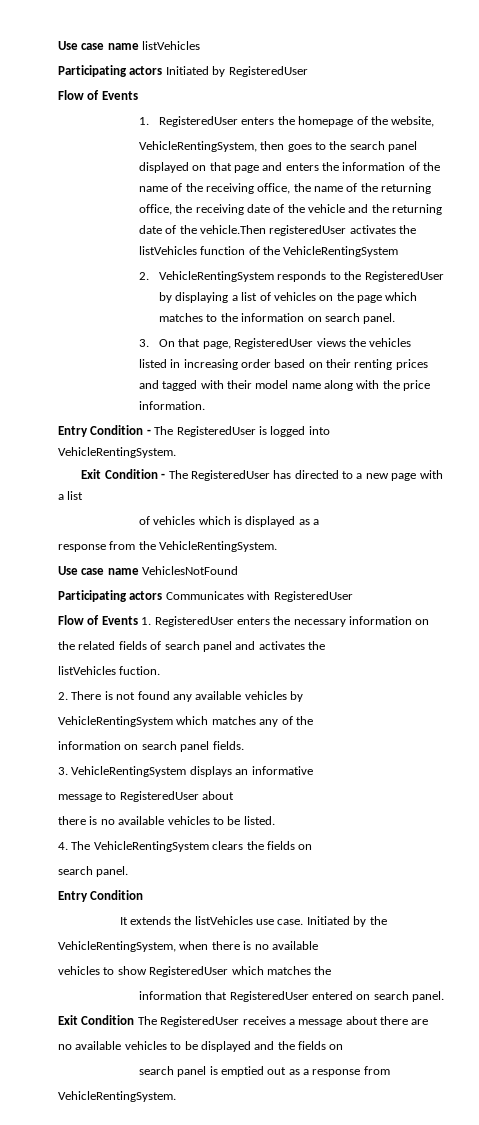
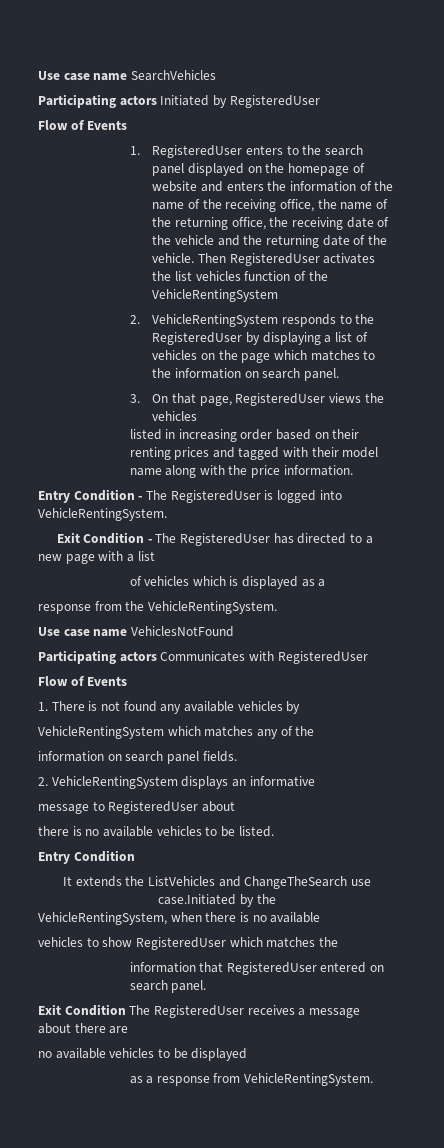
- Use case name listVehicles
+ Use case name SearchVehicles
- 1. RegisteredUser enters the homepage of the website,
- VehicleRentingSystem, then goes to the search panel displayed on that page and enters the information of the name of the receiving office, the name of the returning office, the receiving date of the vehicle and the returning date of the vehicle.Then registeredUser activates the listVehicles function of the VehicleRentingSystem
+ 1. RegisteredUser enters to the search panel displayed on the homepage of website and enters the information of the name of the receiving office, the name of the returning office, the receiving date of the vehicle and the returning date of the vehicle. Then RegisteredUser activates the list vehicles function of the VehicleRentingSystem
  Participating actors Communicates with RegisteredUser
- Flow of Events 1. RegisteredUser enters the necessary information on
- the related fields of search panel and activates the
- listVehicles fuction.
- 2. There is not found any available vehicles by
+ Flow of Events
+ 1. There is not found any available vehicles by
- 3. VehicleRentingSystem displays an informative
+ 2. VehicleRentingSystem displays an informative
- 4. The VehicleRentingSystem clears the fields on
- search panel.
- It extends the listVehicles use case. Initiated by the
+ It extends the ListVehicles and ChangeTheSearch use case.Initiated by the
- no available vehicles to be displayed and the fields on
- search panel is emptied out as a response from
- VehicleRentingSystem.
+ no available vehicles to be displayed
+ as a response from VehicleRentingSystem.

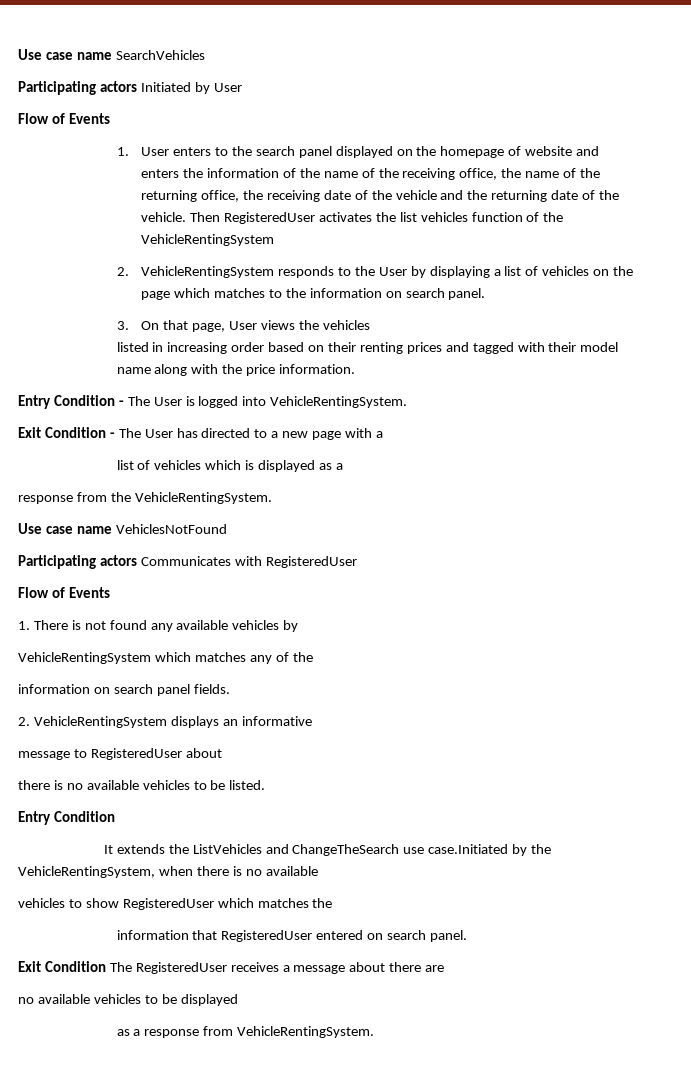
- Participating actors Initiated by RegisteredUser
+ Participating actors Initiated by User
  Flow of Events
- 1. RegisteredUser enters to the search panel displayed on the homepage of website and enters the information of the name of the receiving office, the name of the returning office, the receiving date of the vehicle and the returning date of the vehicle.
+ 1. User enters to the search panel displayed on the homepage of website and enters the information of the name of the receiving office, the name of the returning office, the receiving date of the vehicle and the returning date of the vehicle.
- 2. VehicleRentingSystem responds to the RegisteredUser by displaying a list of vehicles on the page which matches to the information on search panel.
+ 2. VehicleRentingSystem responds to the User by displaying a list of vehicles on the page which matches to the information on search panel.
- 3. On that page, RegisteredUser views the vehicles
+ 3. On that page, User views the vehicles
- Entry Condition - The RegisteredUser is logged into VehicleRentingSystem.
+ Entry Condition - The User is logged into VehicleRentingSystem.
- Exit Condition - The RegisteredUser has directed to a new page with a list
- of vehicles which is displayed as a
+ Exit Condition - The User has directed to a new page with a
+ list of vehicles which is displayed as a

